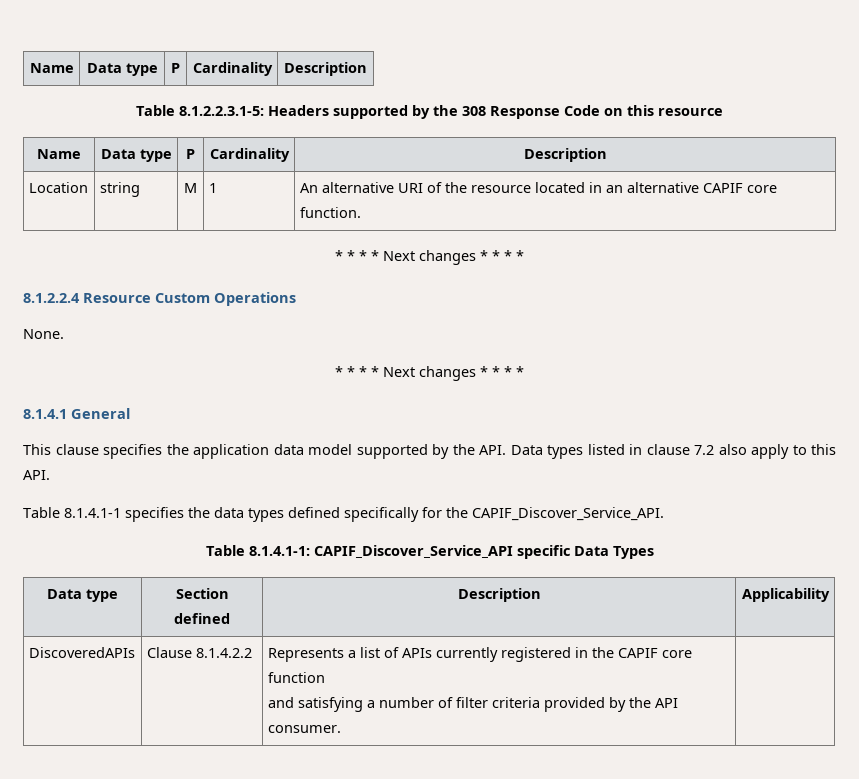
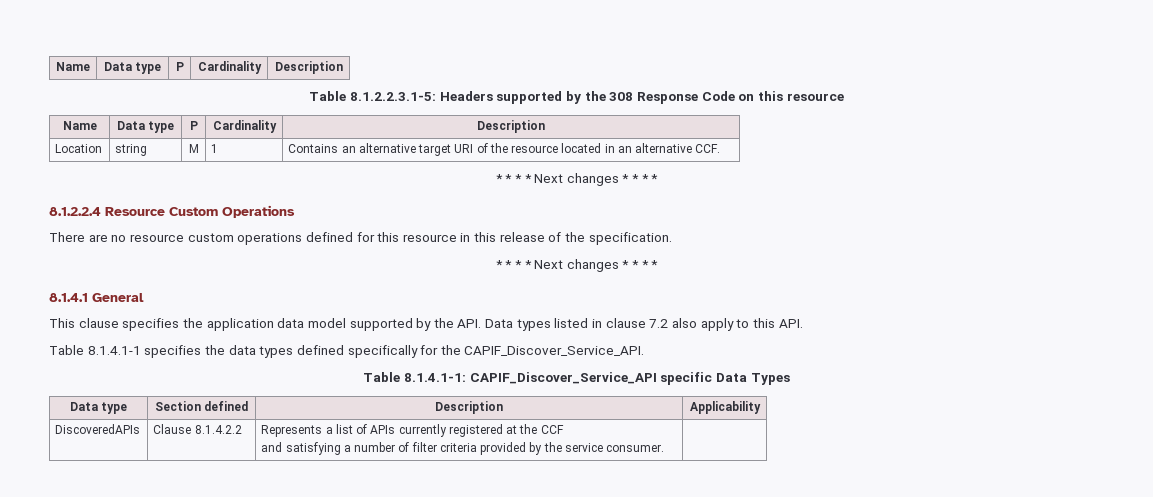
- Location | string | M | 1 | An alternative URI of the resource located in an alternative CAPIF core function.
+ Location | string | M | 1 | Contains an alternative target URI of the resource located in an alternative CCF.
- None.
+ There are no resource custom operations defined for this resource in this release of the specification.
- DiscoveredAPIs | Clause 8.1.4.2.2 | Represents a list of APIs currently registered in the CAPIF core function
- and satisfying a number of filter criteria provided by the API consumer. |
+ DiscoveredAPIs | Clause 8.1.4.2.2 | Represents a list of APIs currently registered at the CCF
+ and satisfying a number of filter criteria provided by the service consumer. |

